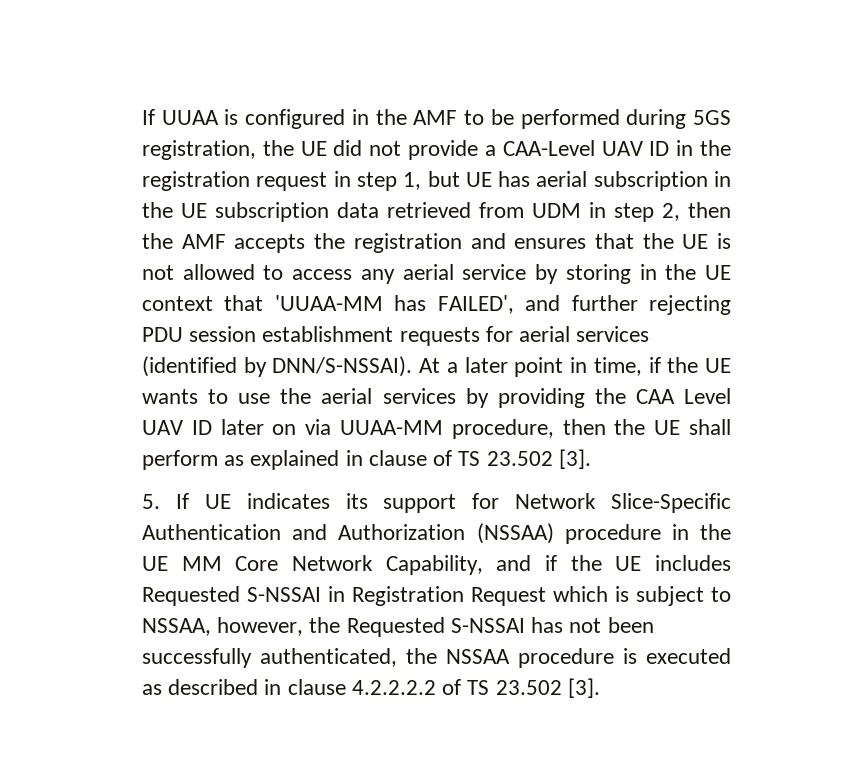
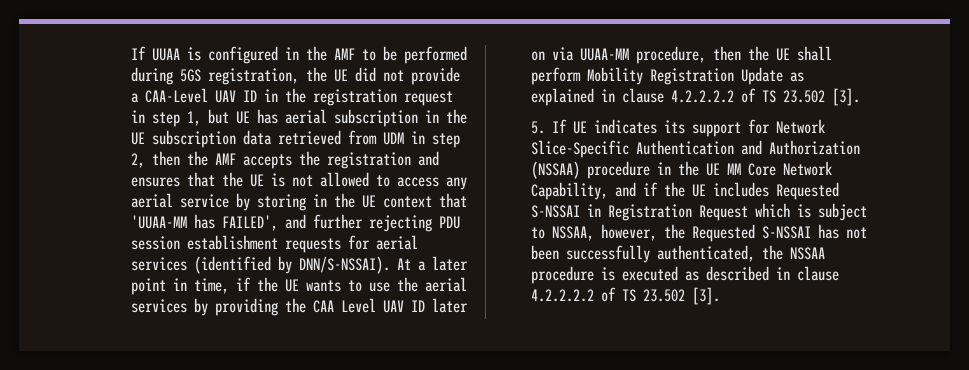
- At a later point in time, if the UE wants to use the aerial services by providing the CAA Level UAV ID later on via UUAA-MM procedure, then the UE shall perform as explained in clause of TS 23.502 [3].
+ At a later point in time, if the UE wants to use the aerial services by providing the CAA Level UAV ID later on via UUAA-MM procedure, then the UE shall perform Mobility Registration Update as explained in clause 4.2.2.2.2 of TS 23.502 [3].

